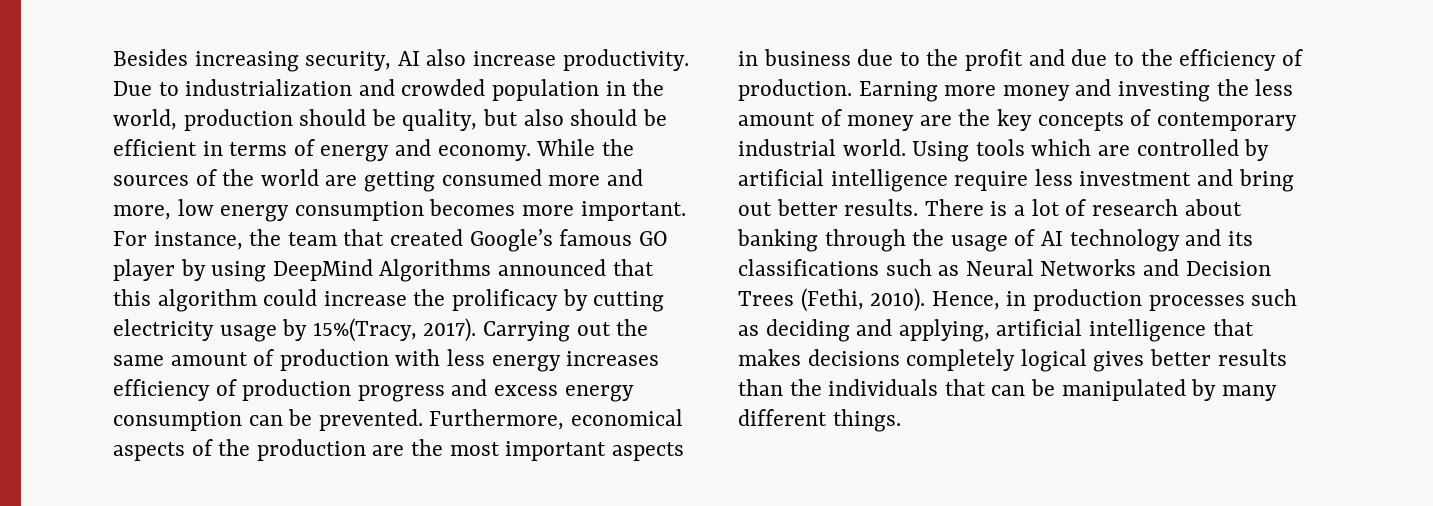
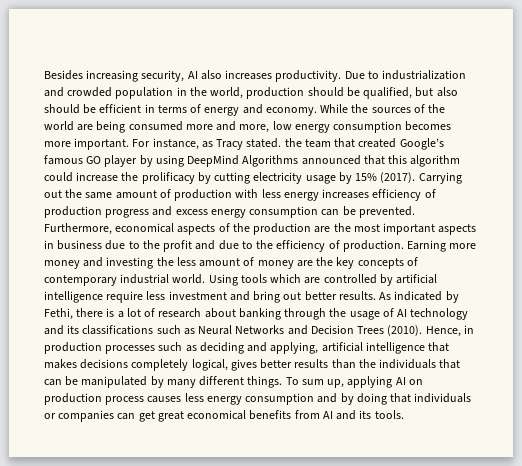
- Besides increasing security, AI also increase productivity.
+ Besides increasing security, AI also increases productivity.
- Due to industrialization and crowded population in the world, production should be quality, but also should be efficient in terms of energy and economy.
+ Due to industrialization and crowded population in the world, production should be qualified, but also should be efficient in terms of energy and economy.
- While the sources of the world are getting consumed more and more, low energy consumption becomes more important.
+ While the sources of the world are being consumed more and more, low energy consumption becomes more important.
- For instance, the team that created Google’s famous GO player by using DeepMind Algorithms announced that this algorithm could increase the prolificacy by cutting electricity usage by 15%(Tracy, 2017).
+ For instance, as Tracy stated. the team that created Google’s famous GO player by using DeepMind Algorithms announced that this algorithm could increase the prolificacy by cutting electricity usage by 15% (2017).
- There is a lot of research about banking through the usage of AI technology and its classifications such as Neural Networks and Decision Trees (Fethi, 2010).
+ As indicated by Fethi, there is a lot of research about banking through the usage of AI technology and its classifications such as Neural Networks and Decision Trees (2010).
- Hence, in production processes such as deciding and applying, artificial intelligence that makes decisions completely logical gives better results than the individuals that can be manipulated by many different things.
+ Hence, in production processes such as deciding and applying, artificial intelligence that makes decisions completely logical, gives better results than the individuals that can be manipulated by many different things.
+ To sum up, applying AI on production process causes less energy consumption and by doing that individuals or companies can get great economical benefits from AI and its tools.

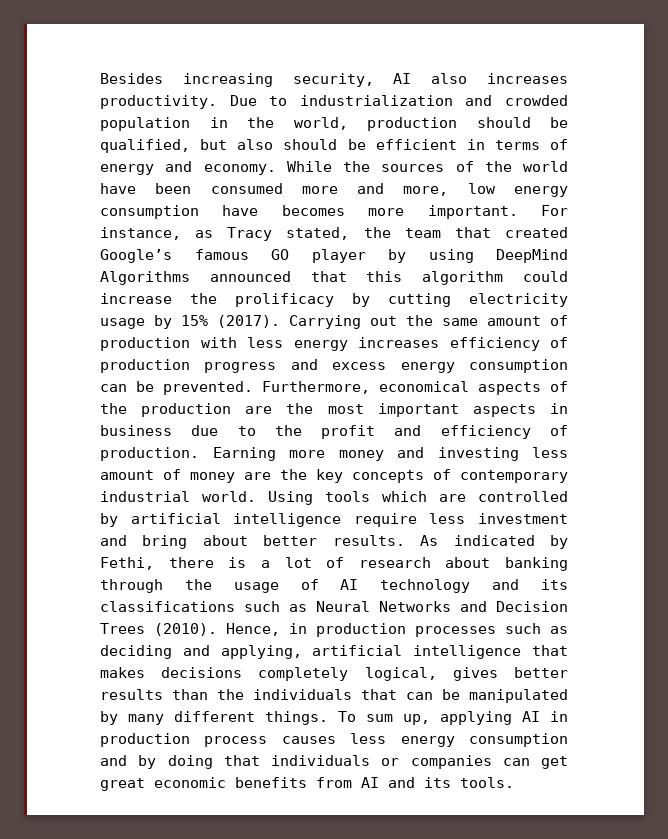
- While the sources of the world are being consumed more and more, low energy consumption becomes more important.
+ While the sources of the world have been consumed more and more, low energy consumption have becomes more important.
- For instance, as Tracy stated. the team that created Google’s famous GO player by using DeepMind Algorithms announced that this algorithm could increase the prolificacy by cutting electricity usage by 15% (2017).
+ For instance, as Tracy stated, the team that created Google’s famous GO player by using DeepMind Algorithms announced that this algorithm could increase the prolificacy by cutting electricity usage by 15% (2017).
- Furthermore, economical aspects of the production are the most important aspects in business due to the profit and due to the efficiency of production.
+ Furthermore, economical aspects of the production are the most important aspects in business due to the profit and efficiency of production.
- Earning more money and investing the less amount of money are the key concepts of contemporary industrial world.
+ Earning more money and investing less amount of money are the key concepts of contemporary industrial world.
- Using tools which are controlled by artificial intelligence require less investment and bring out better results.
+ Using tools which are controlled by artificial intelligence require less investment and bring about better results.
- To sum up, applying AI on production process causes less energy consumption and by doing that individuals or companies can get great economical benefits from AI and its tools.
+ To sum up, applying AI in production process causes less energy consumption and by doing that individuals or companies can get great economic benefits from AI and its tools.

